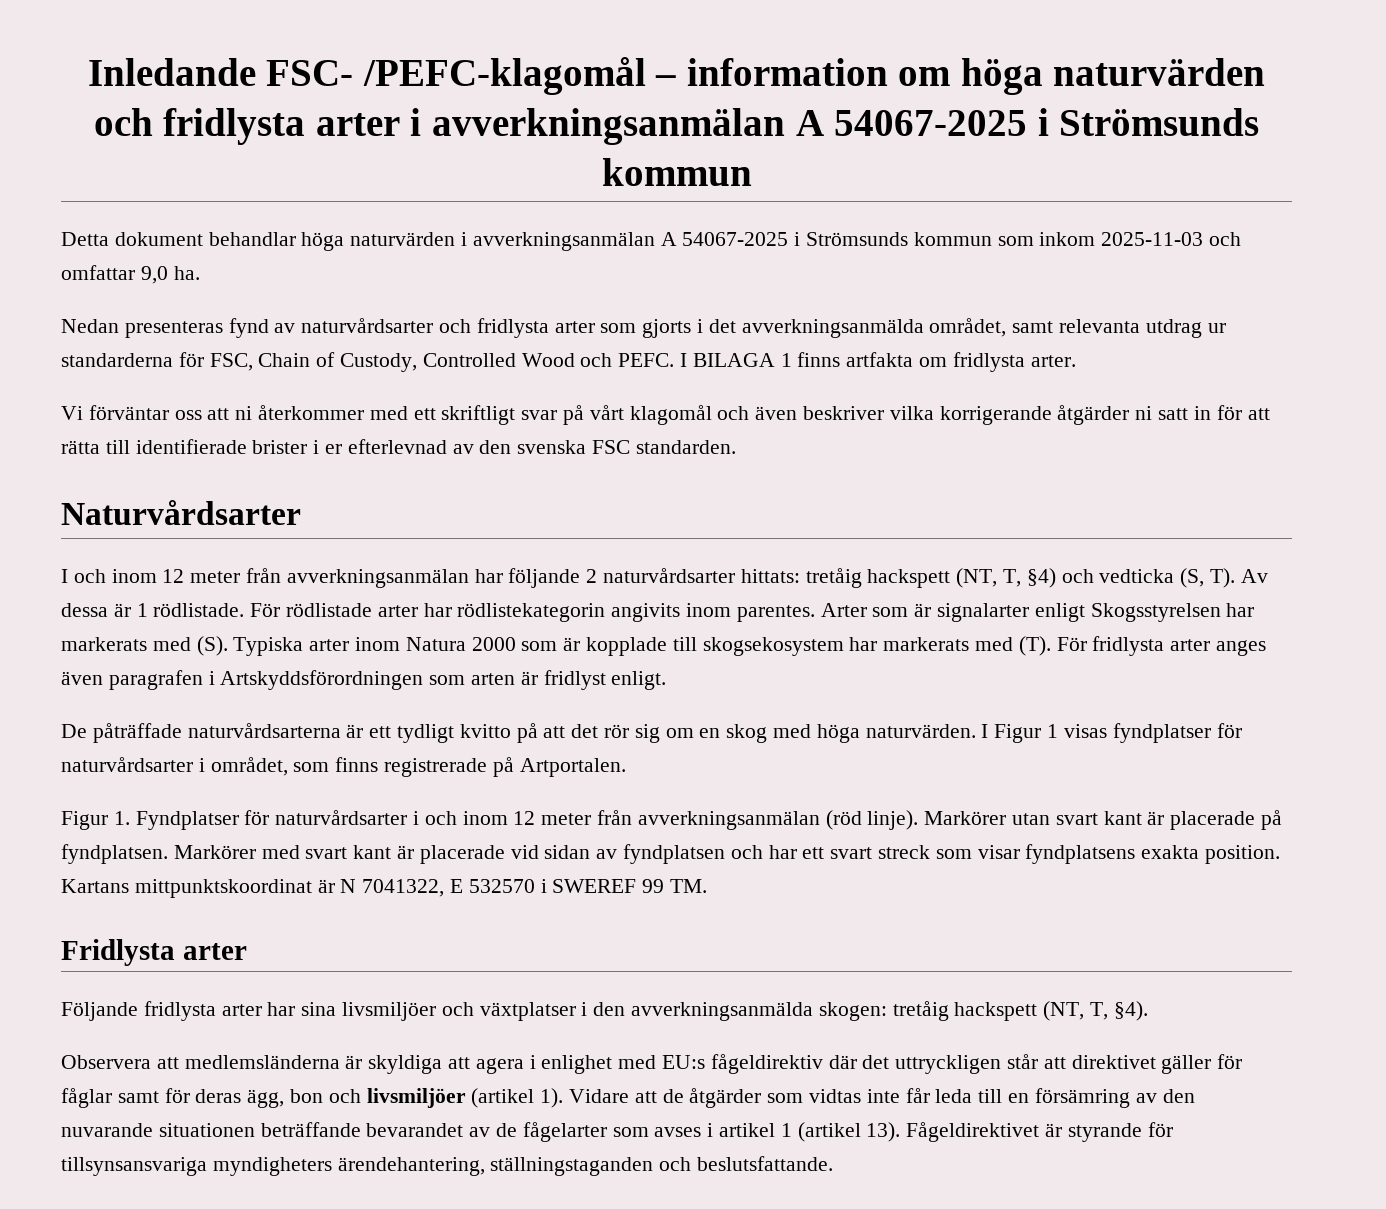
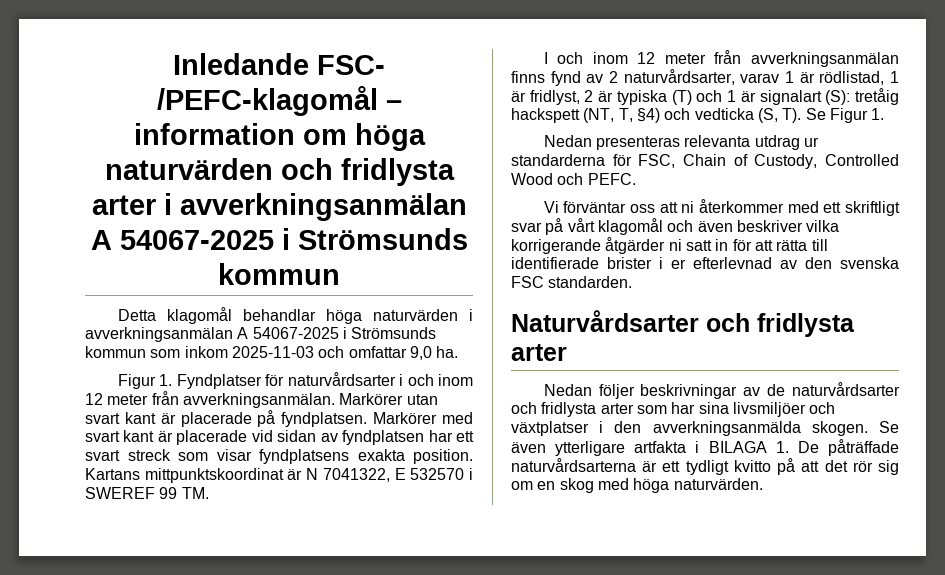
- Detta dokument behandlar höga naturvärden i avverkningsanmälan A 54067-2025 i Strömsunds kommun som inkom 2025-11-03 och omfattar 9,0 ha.
+ Detta klagomål behandlar höga naturvärden i avverkningsanmälan A 54067-2025 i Strömsunds kommun som inkom 2025-11-03 och omfattar 9,0 ha.
- Nedan presenteras fynd av naturvårdsarter och fridlysta arter som gjorts i det avverkningsanmälda området, samt relevanta utdrag ur standarderna för FSC, Chain of Custody, Controlled Wood och PEFC. I BILAGA 1 finns artfakta om fridlysta arter.
+ Figur 1. Fyndplatser för naturvårdsarter i och inom 12 meter från avverkningsanmälan. Markörer utan svart kant är placerade på fyndplatsen. Markörer med svart kant är placerade vid sidan av fyndplatsen har ett svart streck som visar fyndplatsens exakta position. Kartans mittpunktskoordinat är N 7041322, E 532570 i SWEREF 99 TM.
+ I och inom 12 meter från avverkningsanmälan finns fynd av 2 naturvårdsarter, varav 1 är rödlistad, 1 är fridlyst, 2 är typiska (T) och 1 är signalart (S): tretåig hackspett (NT, T, §4) och vedticka (S, T). Se Figur 1.
+ Nedan presenteras relevanta utdrag ur standarderna för FSC, Chain of Custody, Controlled Wood och PEFC.
- Naturvårdsarter
- I och inom 12 meter från avverkningsanmälan har följande 2 naturvårdsarter hittats: tretåig hackspett (NT, T, §4) och vedticka (S, T). Av dessa är 1 rödlistade. För rödlistade arter har rödlistekategorin angivits inom parentes. Arter som är signalarter enligt Skogsstyrelsen har markerats med (S). Typiska arter inom Natura 2000 som är kopplade till skogsekosystem har markerats med (T). För fridlysta arter anges även paragrafen i Artskyddsförordningen som arten är fridlyst enligt.
- De påträffade naturvårdsarterna är ett tydligt kvitto på att det rör sig om en skog med höga naturvärden. I Figur 1 visas fyndplatser för naturvårdsarter i området, som finns registrerade på Artportalen.
- Figur 1. Fyndplatser för naturvårdsarter i och inom 12 meter från avverkningsanmälan (röd linje). Markörer utan svart kant är placerade på fyndplatsen. Markörer med svart kant är placerade vid sidan av fyndplatsen och har ett svart streck som visar fyndplatsens exakta position. Kartans mittpunktskoordinat är N 7041322, E 532570 i SWEREF 99 TM.
- Fridlysta arter
- Följande fridlysta arter har sina livsmiljöer och växtplatser i den avverkningsanmälda skogen: tretåig hackspett (NT, T, §4).
- Observera att medlemsländerna är skyldiga att agera i enlighet med EU:s fågeldirektiv där det uttryckligen står att direktivet gäller för fåglar samt för deras ägg, bon och livsmiljöer (artikel 1). Vidare att de åtgärder som vidtas inte får leda till en försämring av den nuvarande situationen beträffande bevarandet av de fågelarter som avses i artikel 1 (artikel 13). Fågeldirektivet är styrande för tillsynsansvariga myndigheters ärendehantering, ställningstaganden och beslutsfattande.
+ Naturvårdsarter och fridlysta arter
+ Nedan följer beskrivningar av de naturvårdsarter och fridlysta arter som har sina livsmiljöer och växtplatser i den avverkningsanmälda skogen. Se även ytterligare artfakta i BILAGA 1. De påträffade naturvårdsarterna är ett tydligt kvitto på att det rör sig om en skog med höga naturvärden.

